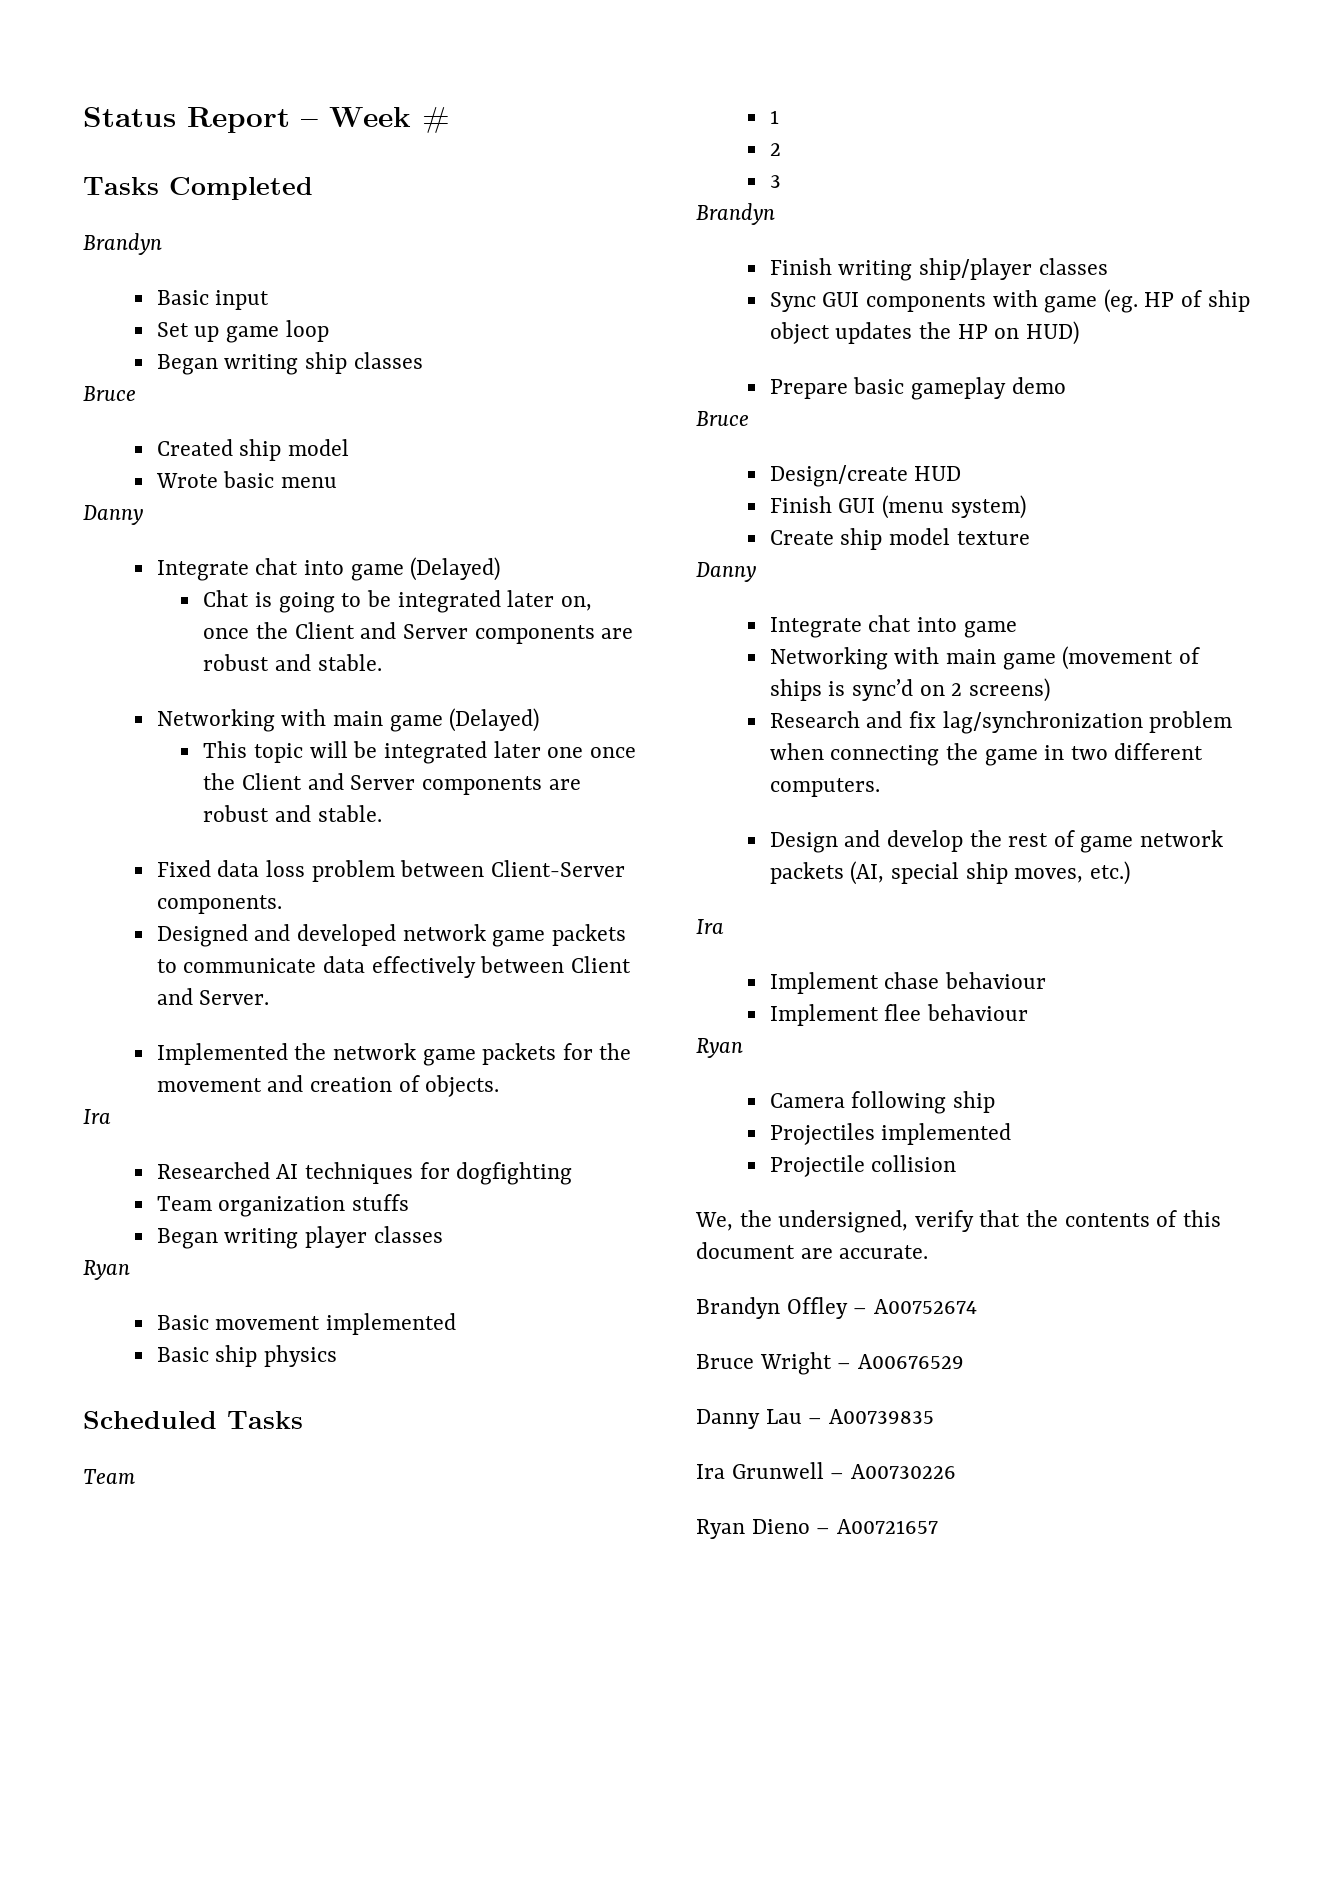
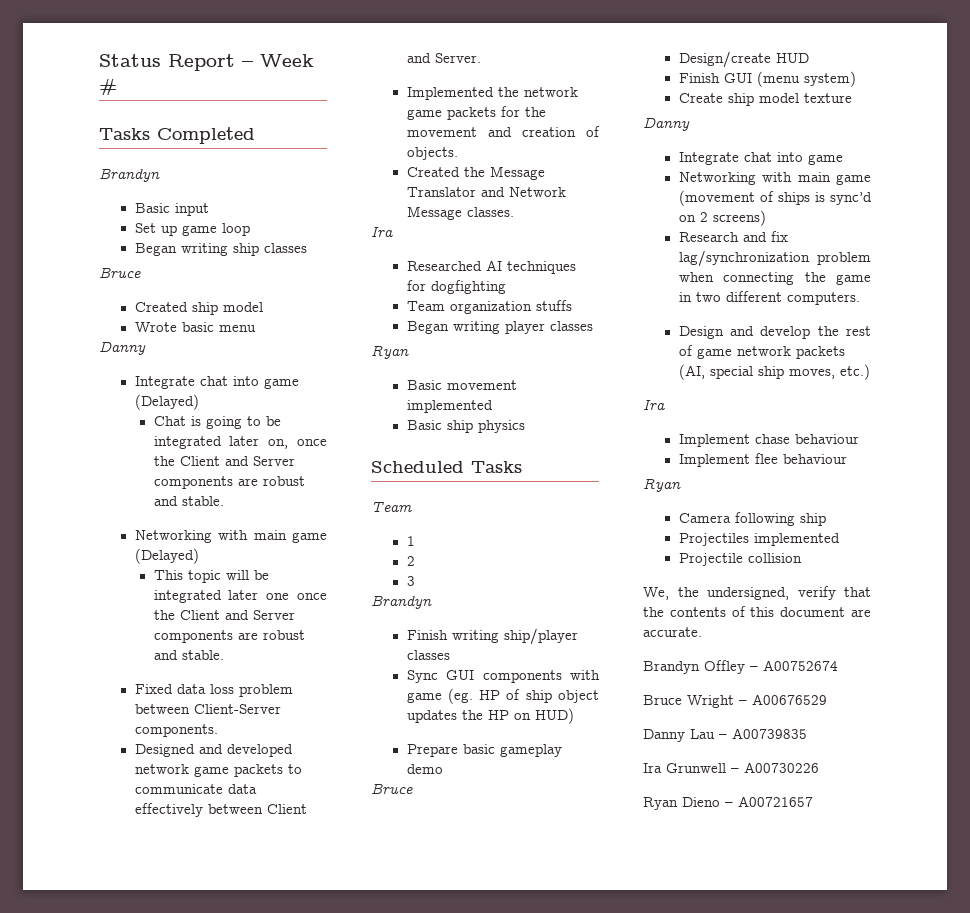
+ Created the Message Translator and Network Message classes.

